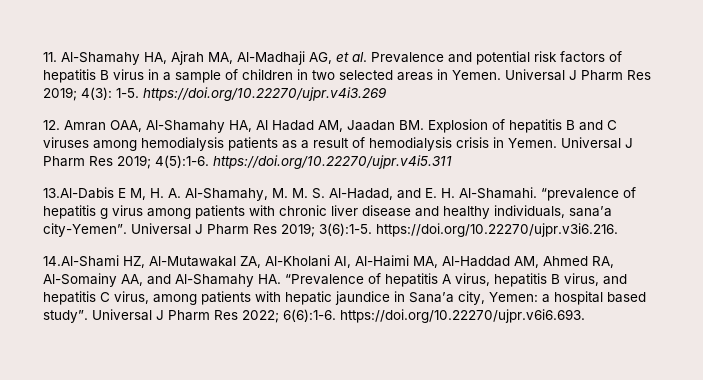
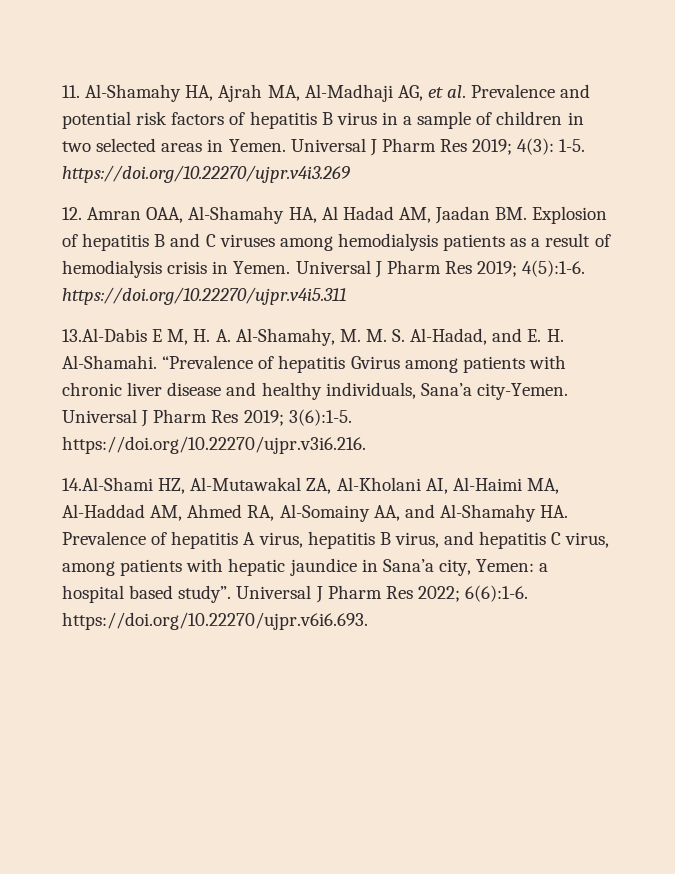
- “prevalence of hepatitis g virus among patients with chronic liver disease and healthy individuals, sana’a city-Yemen”.
+ “Prevalence of hepatitis Gvirus among patients with chronic liver disease and healthy individuals, Sana’a city-Yemen.
- 14.Al-Shami HZ, Al-Mutawakal ZA, Al-Kholani AI, Al-Haimi MA, Al-Haddad AM, Ahmed RA, Al-Somainy AA, and Al-Shamahy HA. “Prevalence of hepatitis A virus, hepatitis B virus, and hepatitis C virus, among patients with hepatic jaundice in Sana’a city, Yemen: a hospital based study”.
+ 14.Al-Shami HZ, Al-Mutawakal ZA, Al-Kholani AI, Al-Haimi MA, Al-Haddad AM, Ahmed RA, Al-Somainy AA, and Al-Shamahy HA. Prevalence of hepatitis A virus, hepatitis B virus, and hepatitis C virus, among patients with hepatic jaundice in Sana’a city, Yemen: a hospital based study”.

